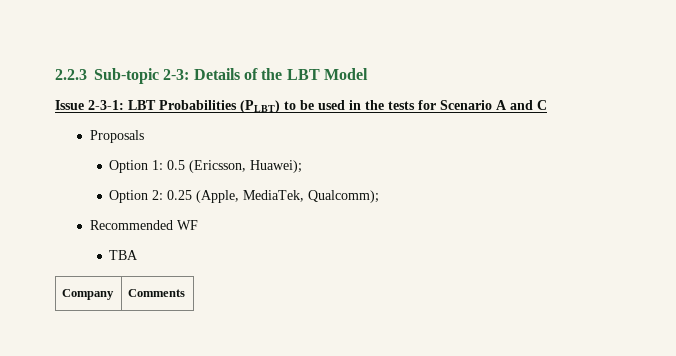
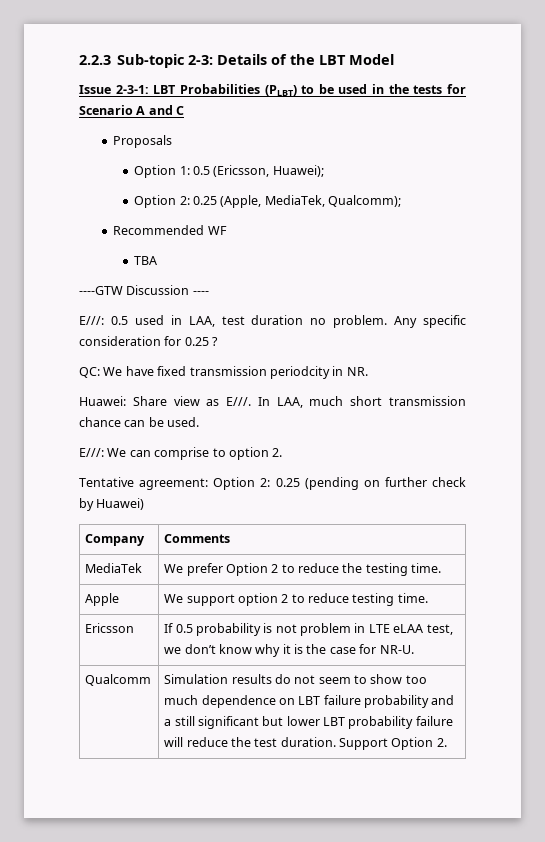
+ ----GTW Discussion ----
+ E///: 0.5 used in LAA, test duration no problem. Any specific consideration for 0.25 ?
+ QC: We have fixed transmission periodcity in NR.
+ Huawei: Share view as E///. In LAA, much short transmission chance can be used.
+ E///: We can comprise to option 2.
+ Tentative agreement: Option 2: 0.25 (pending on further check by Huawei)
  Company | Comments
+ MediaTek | We prefer Option 2 to reduce the testing time.
+ Apple | We support option 2 to reduce testing time.
+ Ericsson | If 0.5 probability is not problem in LTE eLAA test, we don’t know why it is the case for NR-U.
+ Qualcomm | Simulation results do not seem to show too much dependence on LBT failure probability and a still significant but lower LBT probability failure will reduce the test duration. Support Option 2.

